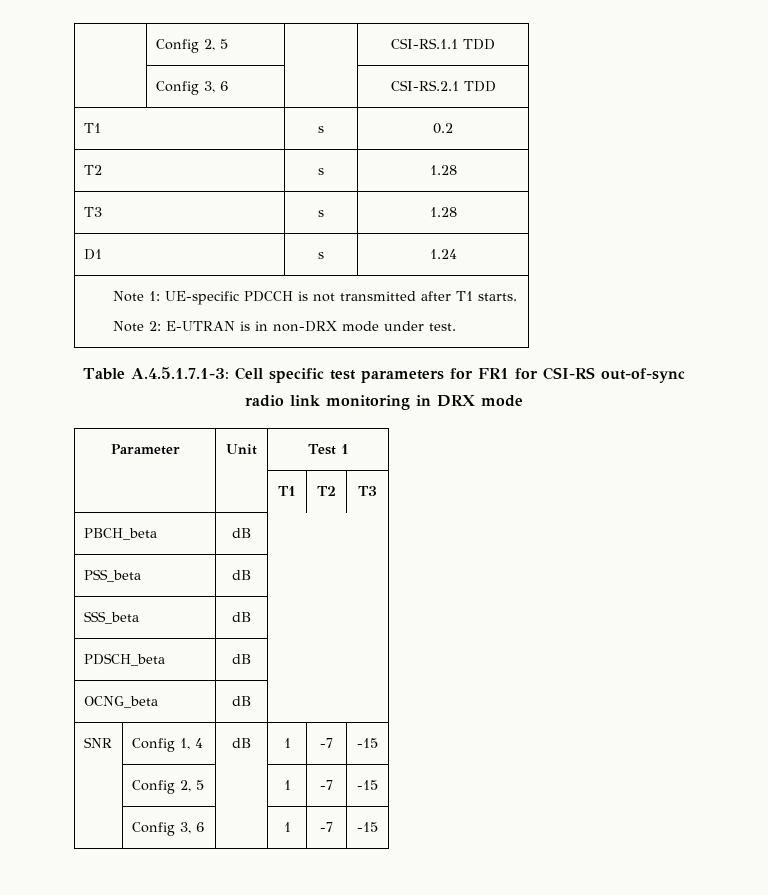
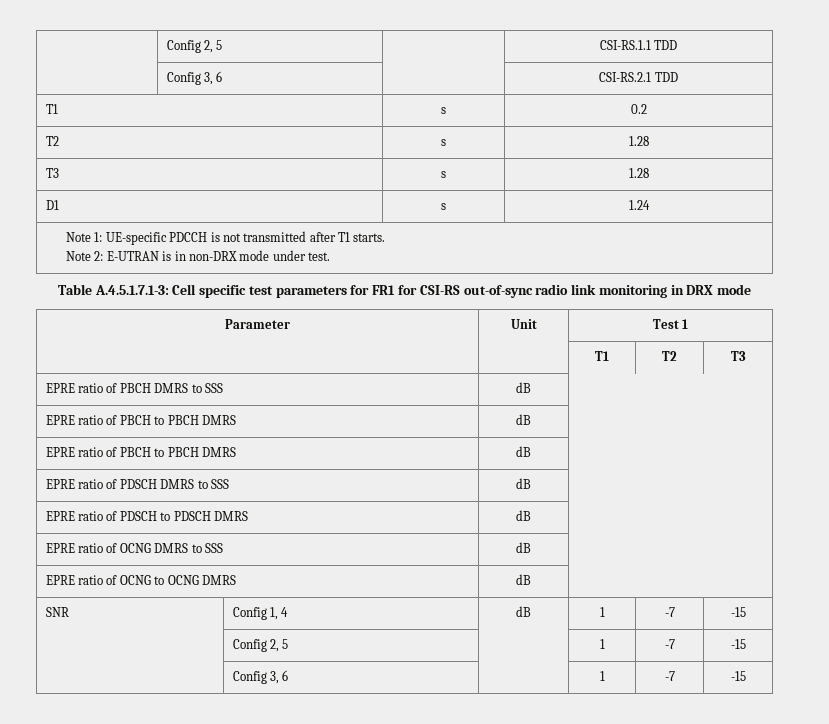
- PBCH_beta | dB |
- PSS_beta | dB |
- SSS_beta | dB |
- PDSCH_beta | dB |
- OCNG_beta | dB |
+ EPRE ratio of PBCH DMRS to SSS | dB |
+ EPRE ratio of PBCH to PBCH DMRS | dB |
+ EPRE ratio of PBCH to PBCH DMRS | dB |
+ EPRE ratio of PDSCH DMRS to SSS | dB |
+ EPRE ratio of PDSCH to PDSCH DMRS | dB |
+ EPRE ratio of OCNG DMRS to SSS | dB |
+ EPRE ratio of OCNG to OCNG DMRS | dB |

